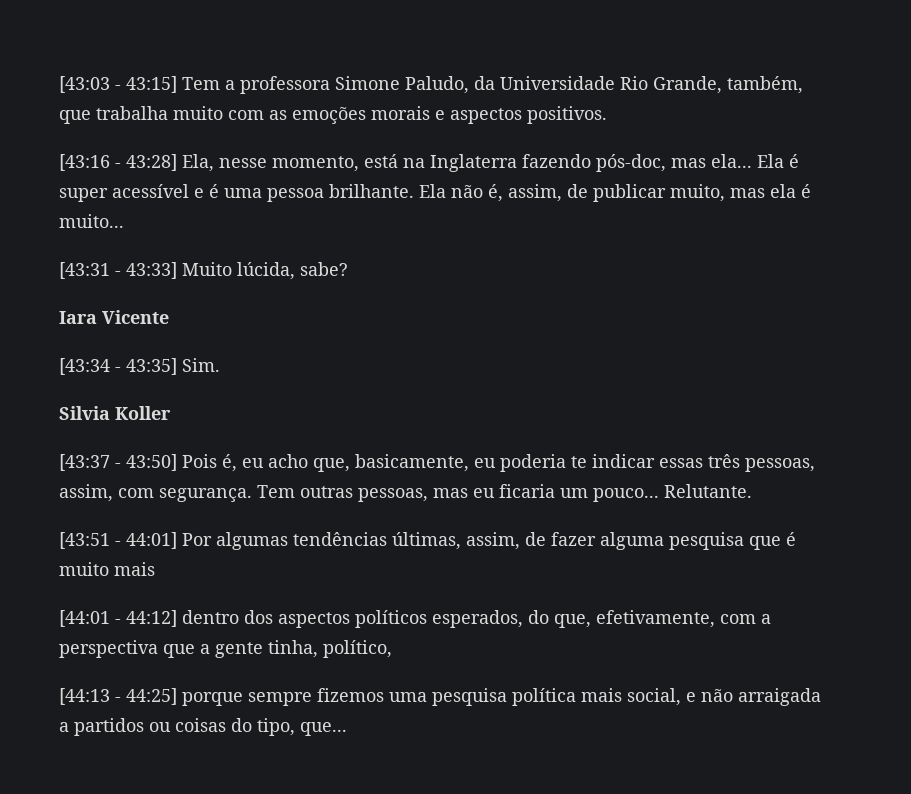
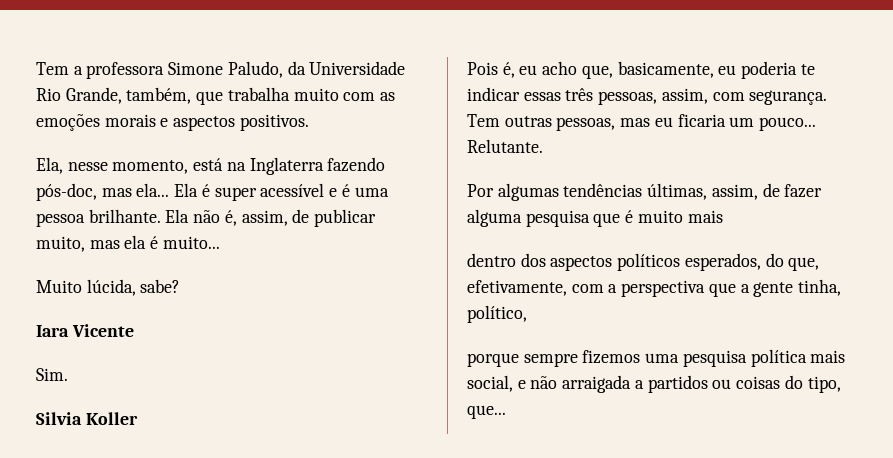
- [43:03 - 43:15] Tem a professora Simone Paludo, da Universidade Rio Grande, também, que trabalha muito com as emoções morais e aspectos positivos.
+ Tem a professora Simone Paludo, da Universidade Rio Grande, também, que trabalha muito com as emoções morais e aspectos positivos.
- [43:16 - 43:28] Ela, nesse momento, está na Inglaterra fazendo pós-doc, mas ela...
+ Ela, nesse momento, está na Inglaterra fazendo pós-doc, mas ela...
- [43:31 - 43:33] Muito lúcida, sabe?
+ Muito lúcida, sabe?
- [43:34 - 43:35] Sim.
+ Sim.
- [43:37 - 43:50] Pois é, eu acho que, basicamente, eu poderia te indicar essas três pessoas, assim, com segurança.
+ Pois é, eu acho que, basicamente, eu poderia te indicar essas três pessoas, assim, com segurança.
- [43:51 - 44:01] Por algumas tendências últimas, assim, de fazer alguma pesquisa que é muito mais
+ Por algumas tendências últimas, assim, de fazer alguma pesquisa que é muito mais
- [44:01 - 44:12] dentro dos aspectos políticos esperados, do que, efetivamente, com a perspectiva que a gente tinha, político,
+ dentro dos aspectos políticos esperados, do que, efetivamente, com a perspectiva que a gente tinha, político,
- [44:13 - 44:25] porque sempre fizemos uma pesquisa política mais social, e não arraigada a partidos ou coisas do tipo, que...
+ porque sempre fizemos uma pesquisa política mais social, e não arraigada a partidos ou coisas do tipo, que...

